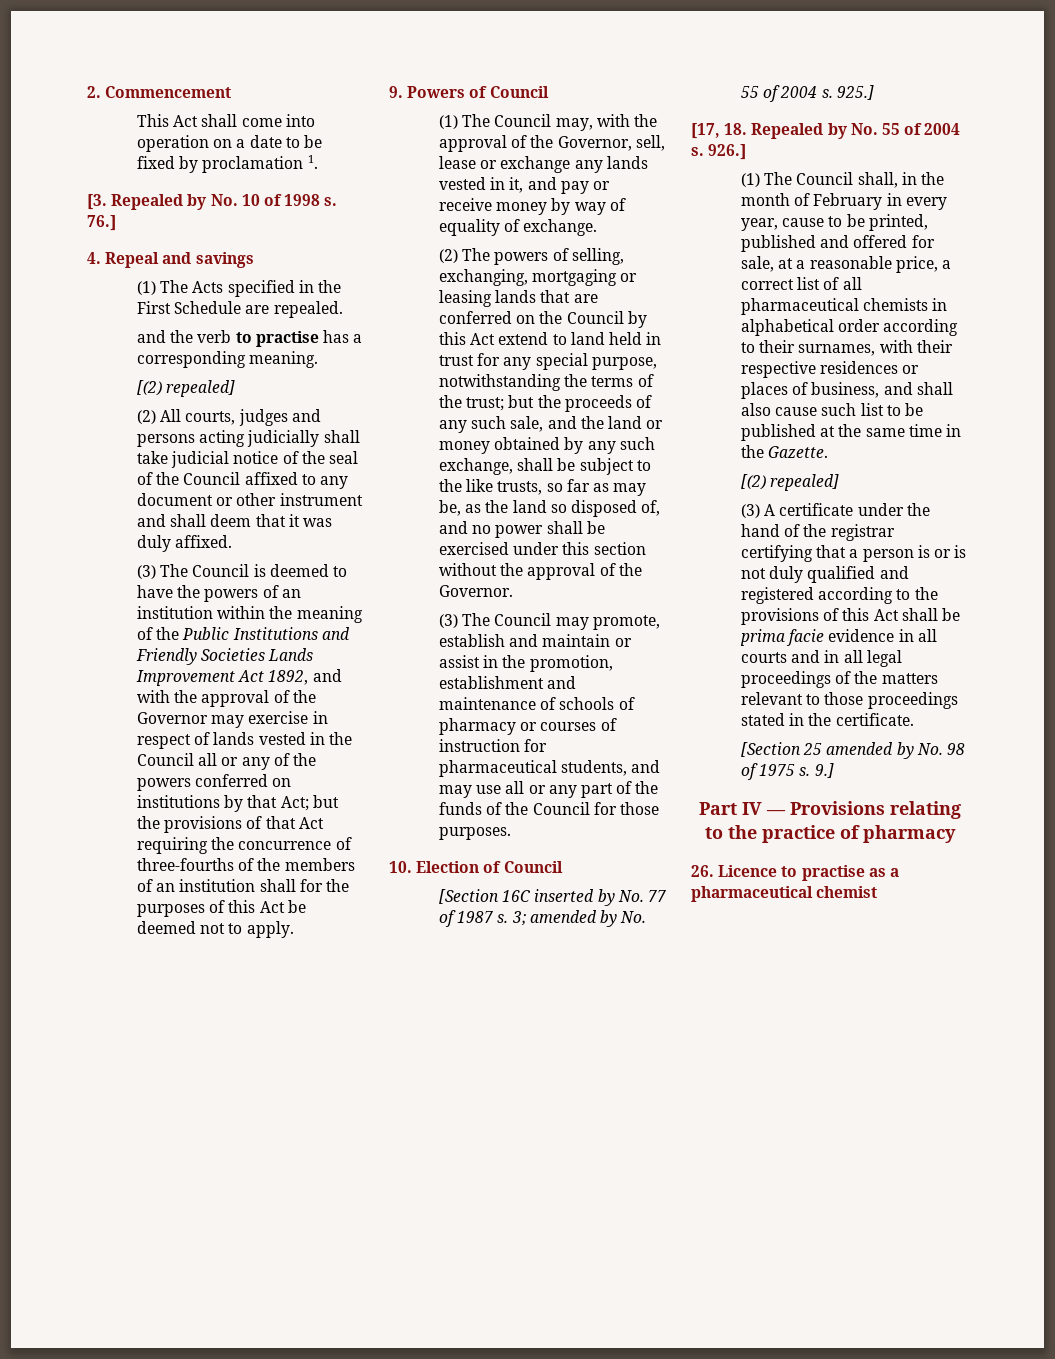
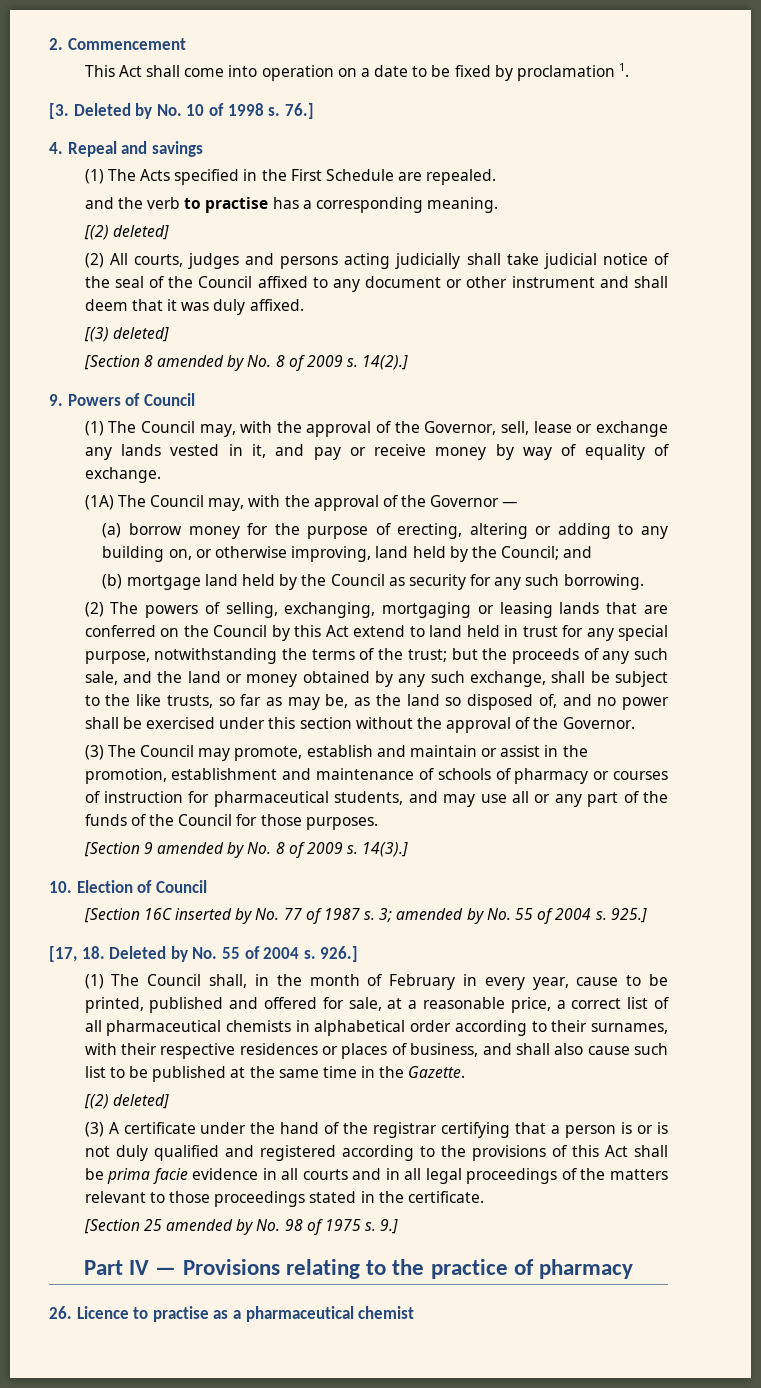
- [3. Repealed by No. 10 of 1998 s.
+ [3. Deleted by No. 10 of 1998 s.
  and the verb to practise has a corresponding meaning.
- [(2) repealed]
+ [(2) deleted]
- (3) The Council is deemed to have the powers of an institution within the meaning of the Public Institutions and Friendly Societies Lands Improvement Act 1892, and with the approval of the Governor may exercise in respect of lands vested in the Council all or any of the powers conferred on institutions by that Act; but the provisions of that Act requiring the concurrence of three-fourths of the members of an institution shall for the purposes of this Act be deemed not to apply.
+ [(3) deleted]
+ [Section 8 amended by No. 8 of 2009 s. 14(2).]
+ (1A) The Council may, with the approval of the Governor —
+ (a) borrow money for the purpose of erecting, altering or adding to any building on, or otherwise improving, land held by the Council; and
+ (b) mortgage land held by the Council as security for any such borrowing.
+ [Section 9 amended by No. 8 of 2009 s. 14(3).]
- [17, 18. Repealed by No. 55 of 2004 s.
+ [17, 18. Deleted by No. 55 of 2004 s.
  (1) The Council shall, in the month of February in every year, cause to be printed, published and offered for sale, at a reasonable price, a correct list of all pharmaceutical chemists in alphabetical order according to their surnames, with their respective residences or places of business, and shall also cause such list to be published at the same time in the Gazette.
- [(2) repealed]
+ [(2) deleted]

